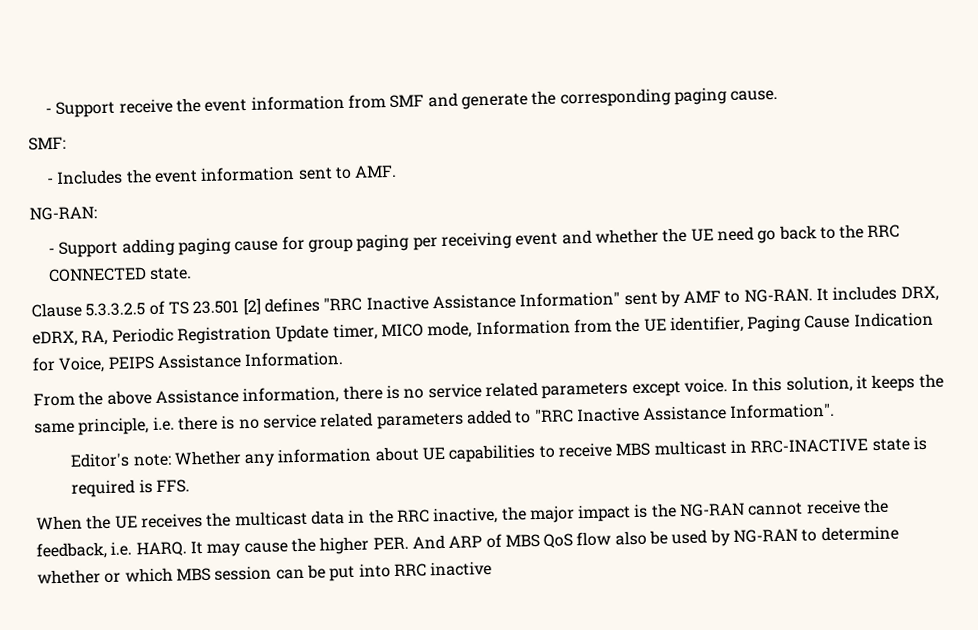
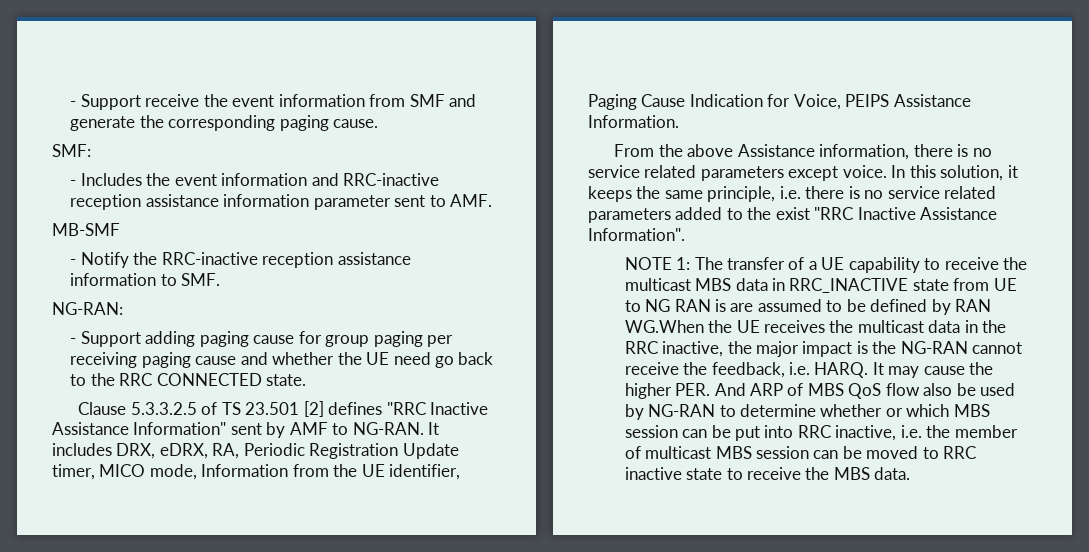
- - Includes the event information sent to AMF.
+ - Includes the event information and RRC-inactive reception assistance information parameter sent to AMF.
+ MB-SMF
+ - Notify the RRC-inactive reception assistance information to SMF.
- - Support adding paging cause for group paging per receiving event and whether the UE need go back to the RRC CONNECTED state.
+ - Support adding paging cause for group paging per receiving paging cause and whether the UE need go back to the RRC CONNECTED state.
- In this solution, it keeps the same principle, i.e. there is no service related parameters added to "RRC Inactive Assistance Information".
+ In this solution, it keeps the same principle, i.e. there is no service related parameters added to the exist "RRC Inactive Assistance Information".
- Editor's note: Whether any information about UE capabilities to receive MBS multicast in RRC-INACTIVE state is required is FFS.
- When the UE receives the multicast data in the RRC inactive, the major impact is the NG-RAN cannot receive the feedback, i.e. HARQ.
+ NOTE 1: The transfer of a UE capability to receive the multicast MBS data in RRC_INACTIVE state from UE to NG RAN is are assumed to be defined by RAN WG.When the UE receives the multicast data in the RRC inactive, the major impact is the NG-RAN cannot receive the feedback, i.e. HARQ.
- It may cause the higher PER. And ARP of MBS QoS flow also be used by NG-RAN to determine whether or which MBS session can be put into RRC inactive
+ It may cause the higher PER. And ARP of MBS QoS flow also be used by NG-RAN to determine whether or which MBS session can be put into RRC inactive, i.e. the member of multicast MBS session can be moved to RRC inactive state to receive the MBS data.

